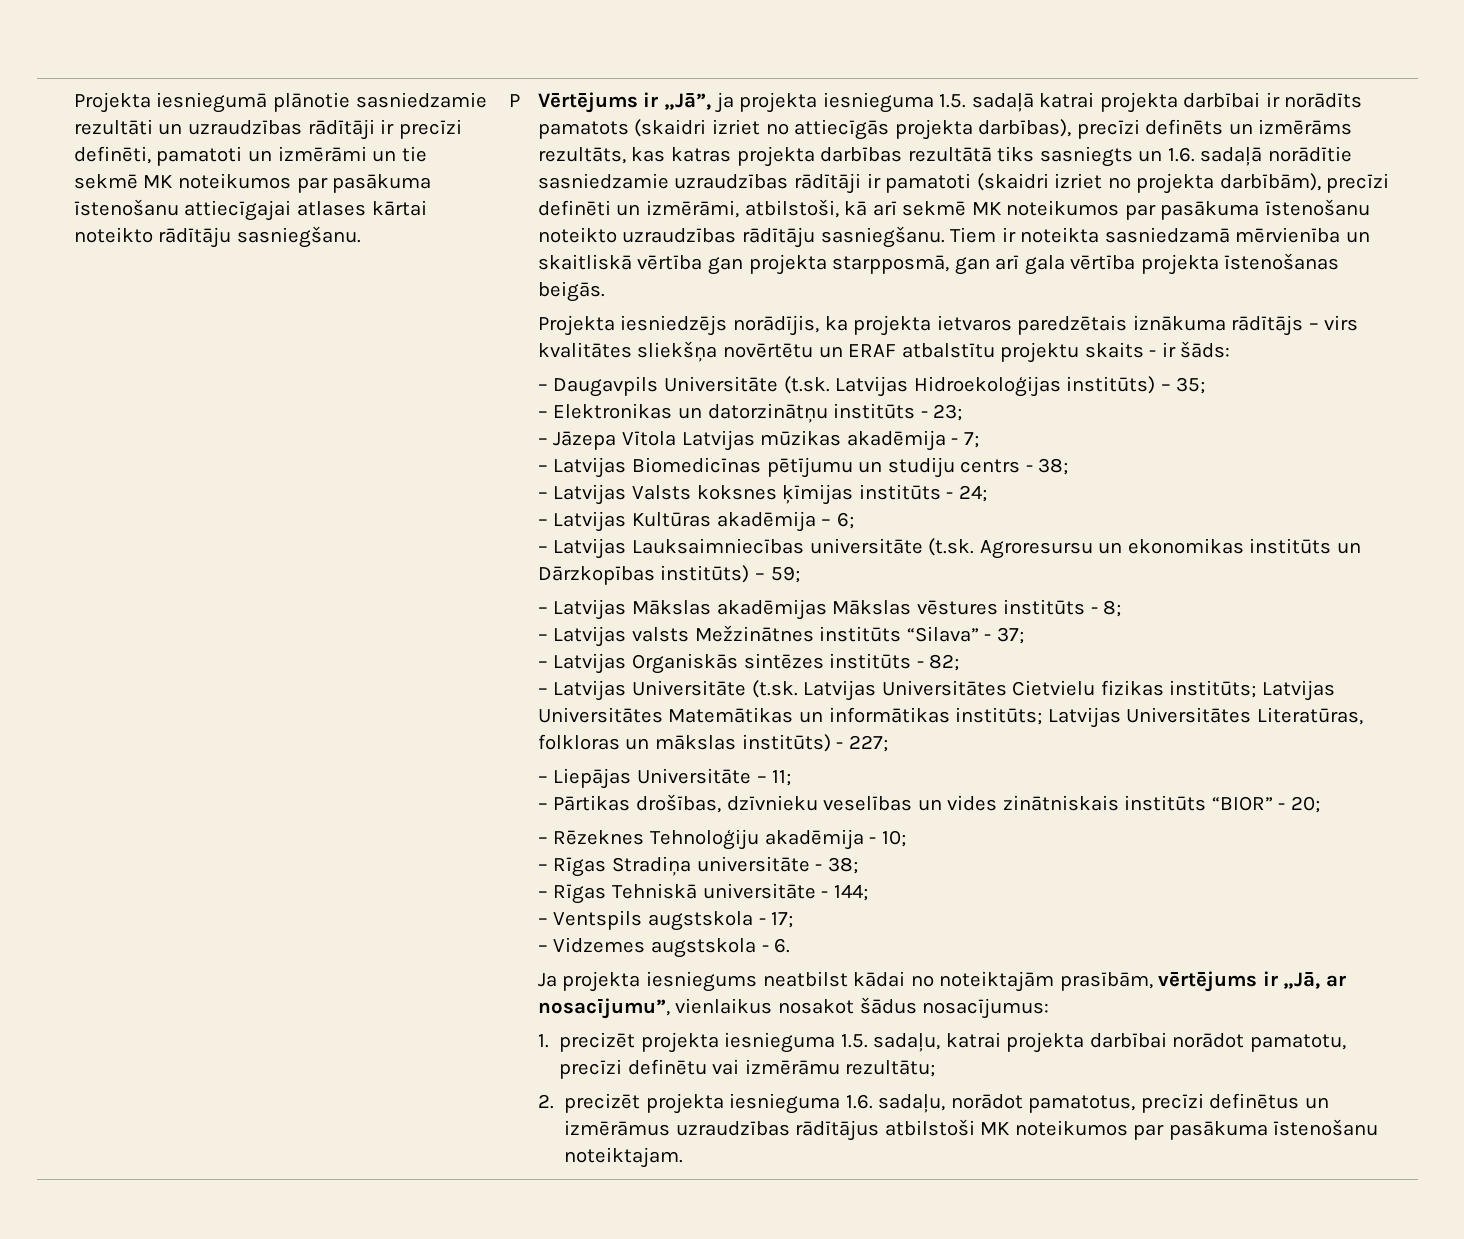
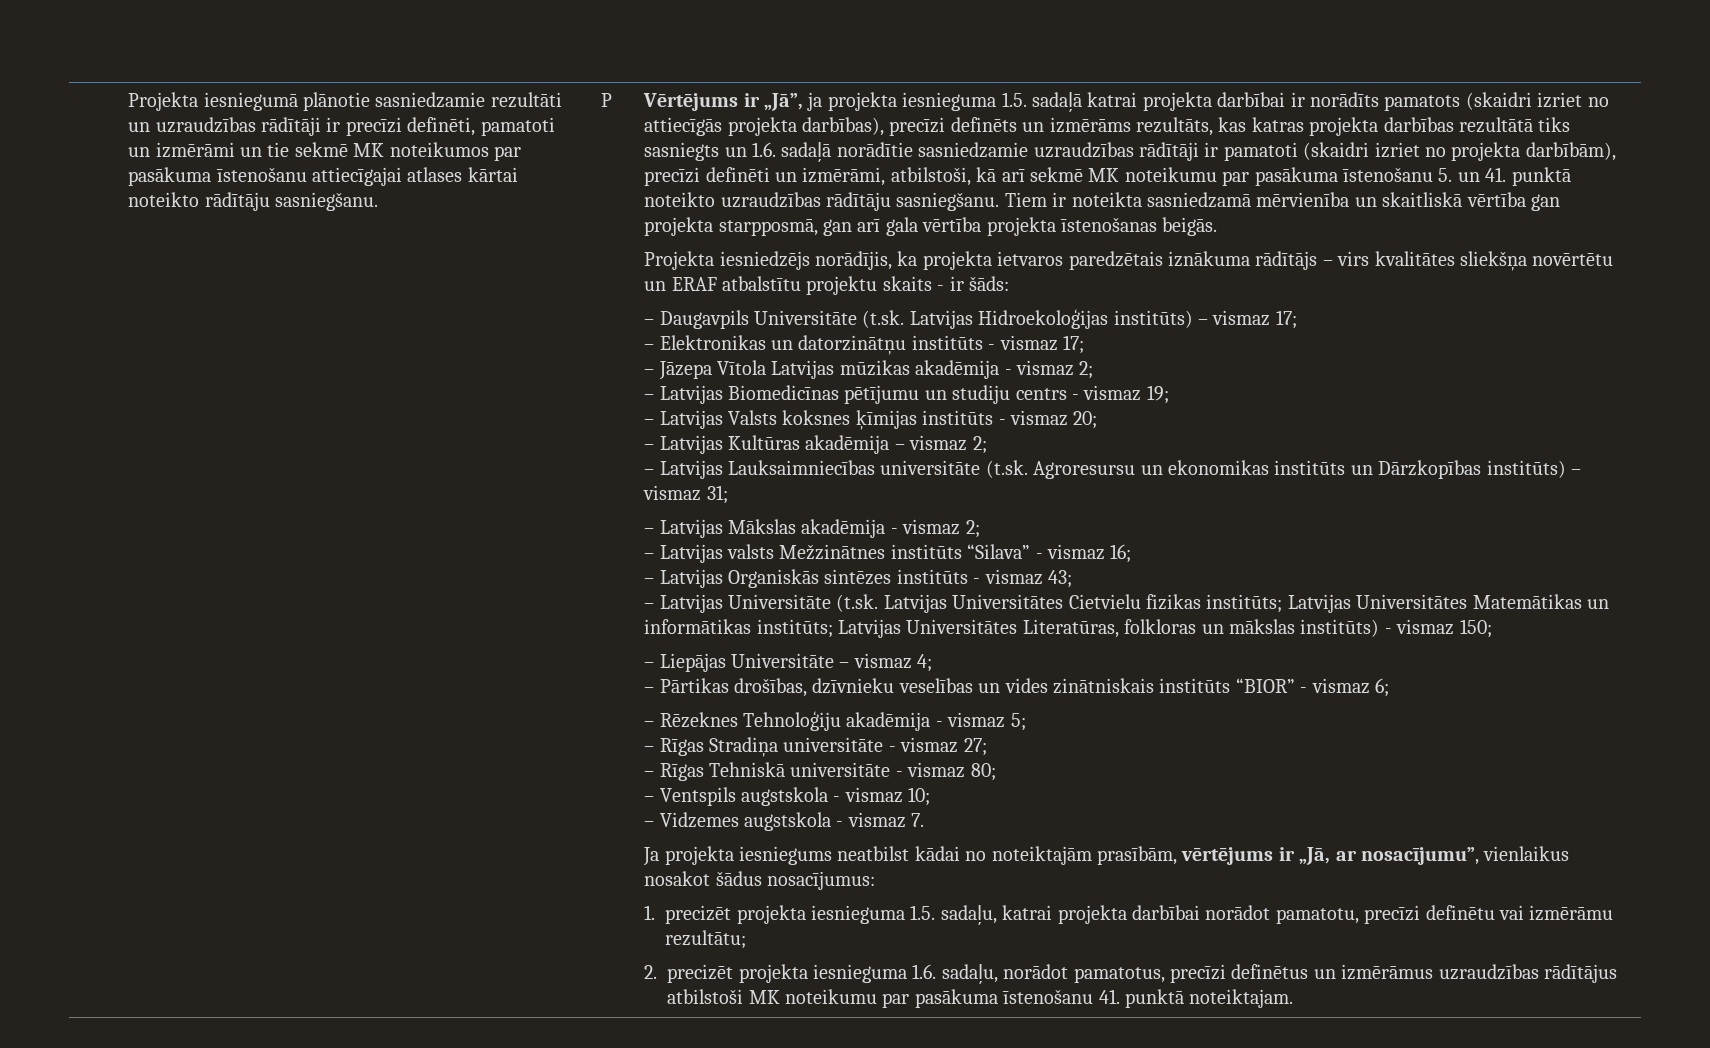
- Vērtējums ir „Jā”, ja projekta iesnieguma 1.5. sadaļā katrai projekta darbībai ir norādīts pamatots (skaidri izriet no attiecīgās projekta darbības), precīzi definēts un izmērāms rezultāts, kas katras projekta darbības rezultātā tiks sasniegts un 1.6. sadaļā norādītie sasniedzamie uzraudzības rādītāji ir pamatoti (skaidri izriet no projekta darbībām), precīzi definēti un izmērāmi, atbilstoši, kā arī sekmē MK noteikumos par pasākuma īstenošanu noteikto uzraudzības rādītāju sasniegšanu.
+ Vērtējums ir „Jā”, ja projekta iesnieguma 1.5. sadaļā katrai projekta darbībai ir norādīts pamatots (skaidri izriet no attiecīgās projekta darbības), precīzi definēts un izmērāms rezultāts, kas katras projekta darbības rezultātā tiks sasniegts un 1.6. sadaļā norādītie sasniedzamie uzraudzības rādītāji ir pamatoti (skaidri izriet no projekta darbībām), precīzi definēti un izmērāmi, atbilstoši, kā arī sekmē MK noteikumu par pasākuma īstenošanu 5. un 41. punktā noteikto uzraudzības rādītāju sasniegšanu.
- – Daugavpils Universitāte (t.sk. Latvijas Hidroekoloģijas institūts) – 35;
+ – Daugavpils Universitāte (t.sk. Latvijas Hidroekoloģijas institūts) – vismaz 17;
- – Elektronikas un datorzinātņu institūts - 23;
+ – Elektronikas un datorzinātņu institūts - vismaz 17;
- – Jāzepa Vītola Latvijas mūzikas akadēmija - 7;
+ – Jāzepa Vītola Latvijas mūzikas akadēmija - vismaz 2;
- – Latvijas Biomedicīnas pētījumu un studiju centrs - 38;
+ – Latvijas Biomedicīnas pētījumu un studiju centrs - vismaz 19;
- – Latvijas Valsts koksnes ķīmijas institūts - 24;
+ – Latvijas Valsts koksnes ķīmijas institūts - vismaz 20;
- – Latvijas Kultūras akadēmija – 6;
+ – Latvijas Kultūras akadēmija – vismaz 2;
- – Latvijas Lauksaimniecības universitāte (t.sk. Agroresursu un ekonomikas institūts un Dārzkopības institūts) – 59;
+ – Latvijas Lauksaimniecības universitāte (t.sk. Agroresursu un ekonomikas institūts un Dārzkopības institūts) – vismaz 31;
- – Latvijas Mākslas akadēmijas Mākslas vēstures institūts - 8;
+ – Latvijas Mākslas akadēmija - vismaz 2;
- – Latvijas valsts Mežzinātnes institūts “Silava” - 37;
+ – Latvijas valsts Mežzinātnes institūts “Silava” - vismaz 16;
- – Latvijas Organiskās sintēzes institūts - 82;
+ – Latvijas Organiskās sintēzes institūts - vismaz 43;
- – Latvijas Universitāte (t.sk. Latvijas Universitātes Cietvielu fizikas institūts; Latvijas Universitātes Matemātikas un informātikas institūts; Latvijas Universitātes Literatūras, folkloras un mākslas institūts) - 227;
+ – Latvijas Universitāte (t.sk. Latvijas Universitātes Cietvielu fizikas institūts; Latvijas Universitātes Matemātikas un informātikas institūts; Latvijas Universitātes Literatūras, folkloras un mākslas institūts) - vismaz 150;
- – Liepājas Universitāte – 11;
+ – Liepājas Universitāte – vismaz 4;
- – Pārtikas drošības, dzīvnieku veselības un vides zinātniskais institūts “BIOR” - 20;
+ – Pārtikas drošības, dzīvnieku veselības un vides zinātniskais institūts “BIOR” - vismaz 6;
- – Rēzeknes Tehnoloģiju akadēmija - 10;
+ – Rēzeknes Tehnoloģiju akadēmija - vismaz 5;
- – Rīgas Stradiņa universitāte - 38;
+ – Rīgas Stradiņa universitāte - vismaz 27;
- – Rīgas Tehniskā universitāte - 144;
+ – Rīgas Tehniskā universitāte - vismaz 80;
- – Ventspils augstskola - 17;
+ – Ventspils augstskola - vismaz 10;
- – Vidzemes augstskola - 6.
+ – Vidzemes augstskola - vismaz 7.
- 2. precizēt projekta iesnieguma 1.6. sadaļu, norādot pamatotus, precīzi definētus un izmērāmus uzraudzības rādītājus atbilstoši MK noteikumos par pasākuma īstenošanu noteiktajam.
+ 2. precizēt projekta iesnieguma 1.6. sadaļu, norādot pamatotus, precīzi definētus un izmērāmus uzraudzības rādītājus atbilstoši MK noteikumu par pasākuma īstenošanu 41. punktā noteiktajam.

